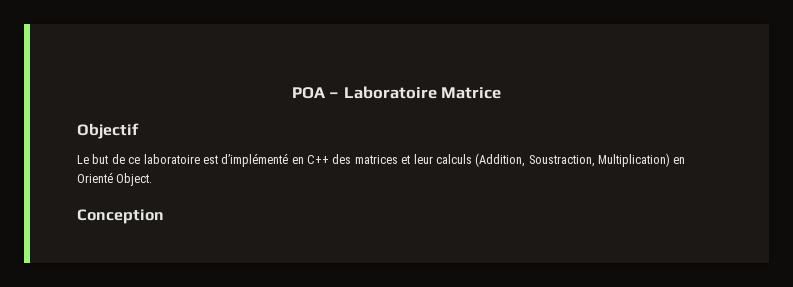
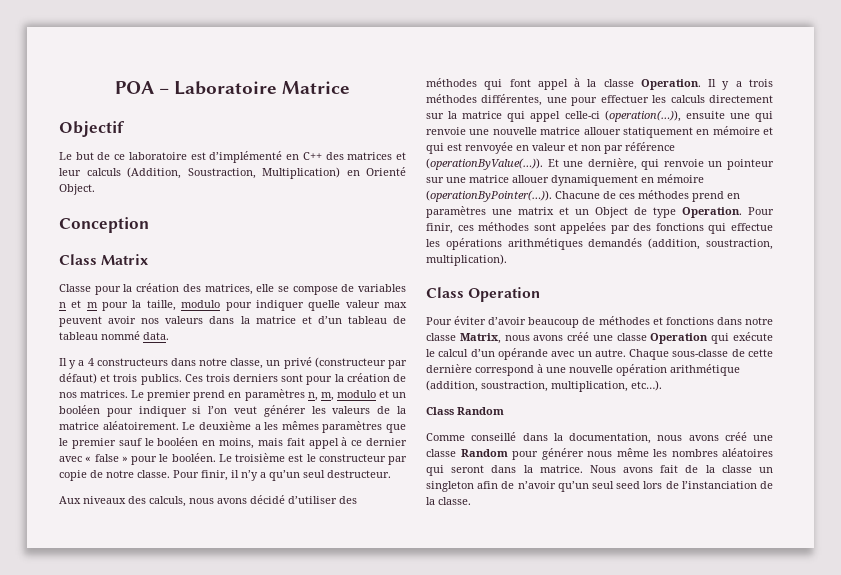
+ Class Matrix
+ Classe pour la création des matrices, elle se compose de variables n et m pour la taille, modulo pour indiquer quelle valeur max peuvent avoir nos valeurs dans la matrice et d’un tableau de tableau nommé data.
+ Il y a 4 constructeurs dans notre classe, un privé (constructeur par défaut) et trois publics. Ces trois derniers sont pour la création de nos matrices. Le premier prend en paramètres n, m, modulo et un booléen pour indiquer si l’on veut générer les valeurs de la matrice aléatoirement. Le deuxième a les mêmes paramètres que le premier sauf le booléen en moins, mais fait appel à ce dernier avec « false » pour le booléen. Le troisième est le constructeur par copie de notre classe. Pour finir, il n’y a qu’un seul destructeur.
+ Aux niveaux des calculs, nous avons décidé d’utiliser des méthodes qui font appel à la classe Operation. Il y a trois méthodes différentes, une pour effectuer les calculs directement sur la matrice qui appel celle-ci (operation(…)), ensuite une qui renvoie une nouvelle matrice allouer statiquement en mémoire et qui est renvoyée en valeur et non par référence (operationByValue(…)). Et une dernière, qui renvoie un pointeur sur une matrice allouer dynamiquement en mémoire (operationByPointer(…)). Chacune de ces méthodes prend en paramètres une matrix et un Object de type Operation. Pour finir, ces méthodes sont appelées par des fonctions qui effectue les opérations arithmétiques demandés (addition, soustraction, multiplication).
+ Class Operation
+ Pour éviter d’avoir beaucoup de méthodes et fonctions dans notre classe Matrix, nous avons créé une classe Operation qui exécute le calcul d’un opérande avec un autre. Chaque sous-classe de cette dernière correspond à une nouvelle opération arithmétique (addition, soustraction, multiplication, etc…).
+ Class Random
+ Comme conseillé dans la documentation, nous avons créé une classe Random pour générer nous même les nombres aléatoires qui seront dans la matrice. Nous avons fait de la classe un singleton afin de n’avoir qu’un seul seed lors de l’instanciation de la classe.

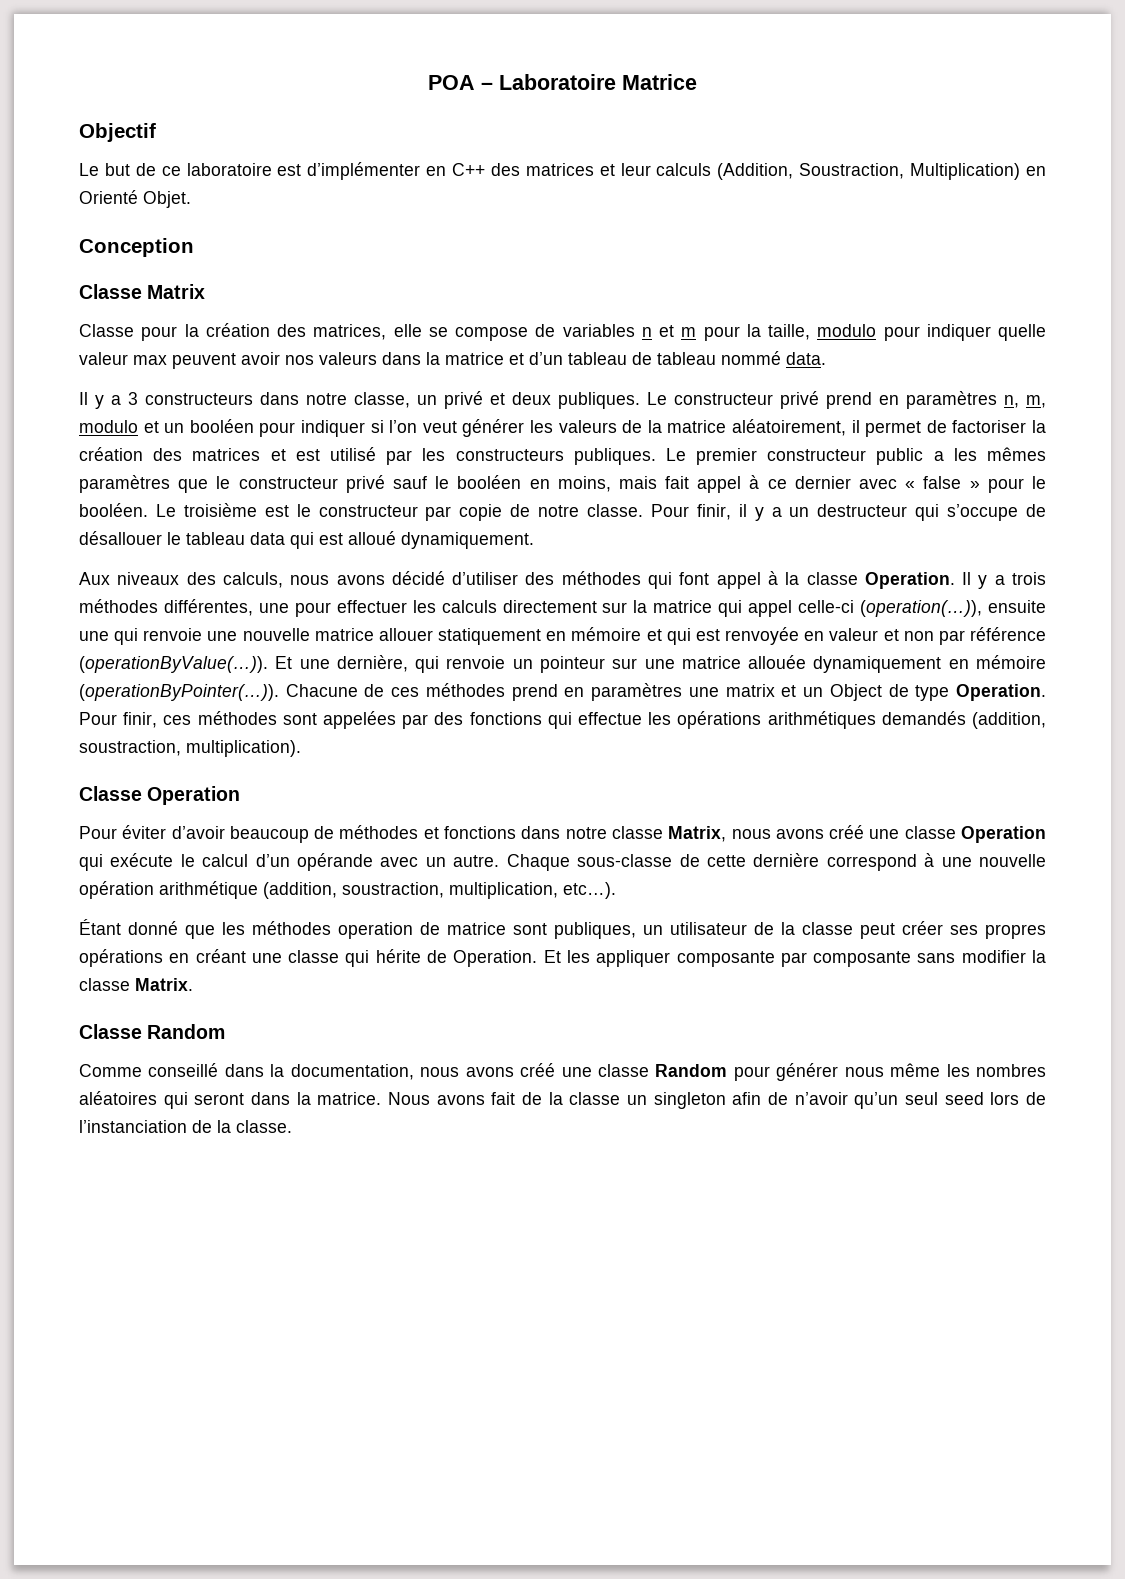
- Le but de ce laboratoire est d’implémenté en C++ des matrices et leur calculs (Addition, Soustraction, Multiplication) en Orienté Object.
+ Le but de ce laboratoire est d’implémenter en C++ des matrices et leur calculs (Addition, Soustraction, Multiplication) en Orienté Objet.
- Class Matrix
+ Classe Matrix
- Il y a 4 constructeurs dans notre classe, un privé (constructeur par défaut) et trois publics. Ces trois derniers sont pour la création de nos matrices. Le premier prend en paramètres n, m, modulo et un booléen pour indiquer si l’on veut générer les valeurs de la matrice aléatoirement. Le deuxième a les mêmes paramètres que le premier sauf le booléen en moins, mais fait appel à ce dernier avec « false » pour le booléen.
+ Il y a 3 constructeurs dans notre classe, un privé et deux publiques. Le constructeur privé prend en paramètres n, m, modulo et un booléen pour indiquer si l’on veut générer les valeurs de la matrice aléatoirement, il permet de factoriser la création des matrices et est utilisé par les constructeurs publiques. Le premier constructeur public a les mêmes paramètres que le constructeur privé sauf le booléen en moins, mais fait appel à ce dernier avec « false » pour le booléen.
- Pour finir, il n’y a qu’un seul destructeur.
+ Pour finir, il y a un destructeur qui s’occupe de désallouer le tableau data qui est alloué dynamiquement.
- Et une dernière, qui renvoie un pointeur sur une matrice allouer dynamiquement en mémoire (operationByPointer(…)).
+ Et une dernière, qui renvoie un pointeur sur une matrice allouée dynamiquement en mémoire (operationByPointer(…)).
- Class Operation
+ Classe Operation
- Class Random
+ Étant donné que les méthodes operation de matrice sont publiques, un utilisateur de la classe peut créer ses propres opérations en créant une classe qui hérite de Operation. Et les appliquer composante par composante sans modifier la classe Matrix.
+ Classe Random

